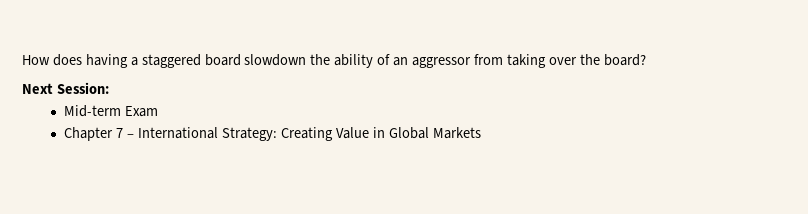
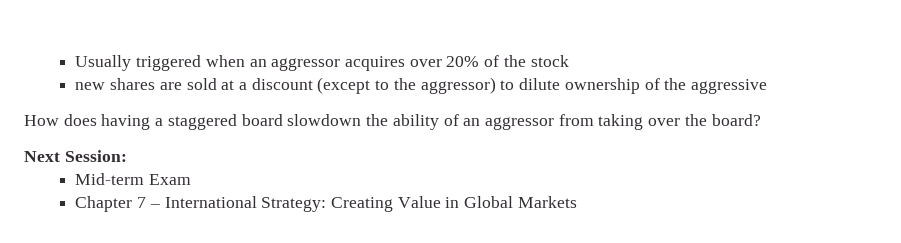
+ Usually triggered when an aggressor acquires over 20% of the stock
+ new shares are sold at a discount (except to the aggressor) to dilute ownership of the aggressive

